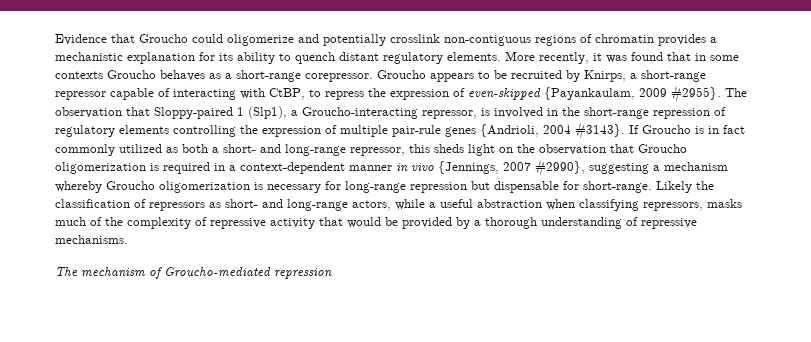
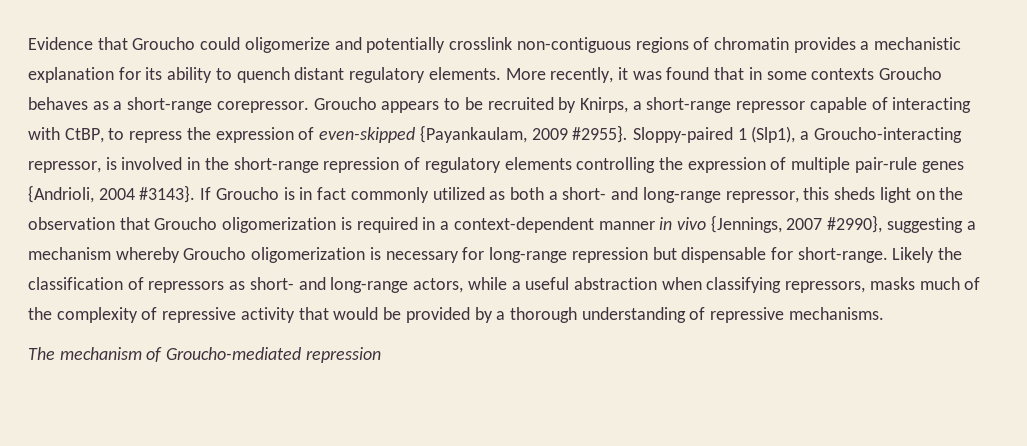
- The observation that Sloppy-paired 1 (Slp1), a Groucho-interacting repressor, is involved in the short-range repression of regulatory elements controlling the expression of multiple pair-rule genes {Andrioli, 2004 #3143}.
+ Sloppy-paired 1 (Slp1), a Groucho-interacting repressor, is involved in the short-range repression of regulatory elements controlling the expression of multiple pair-rule genes {Andrioli, 2004 #3143}.

